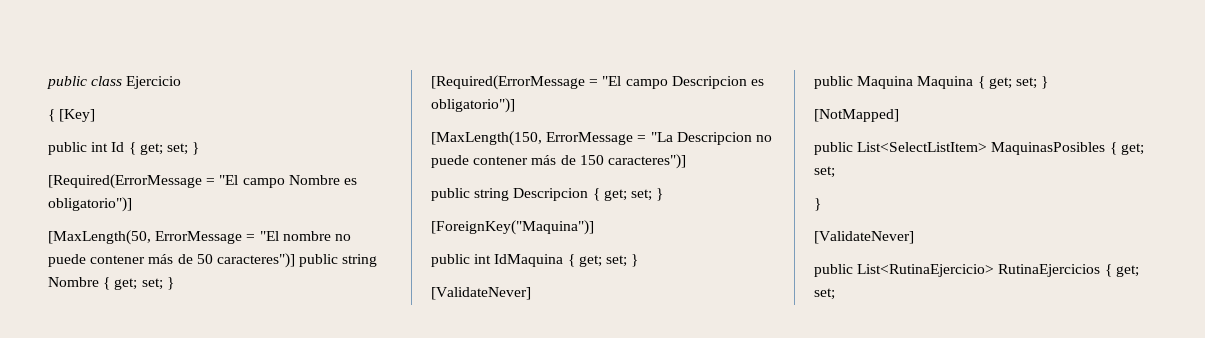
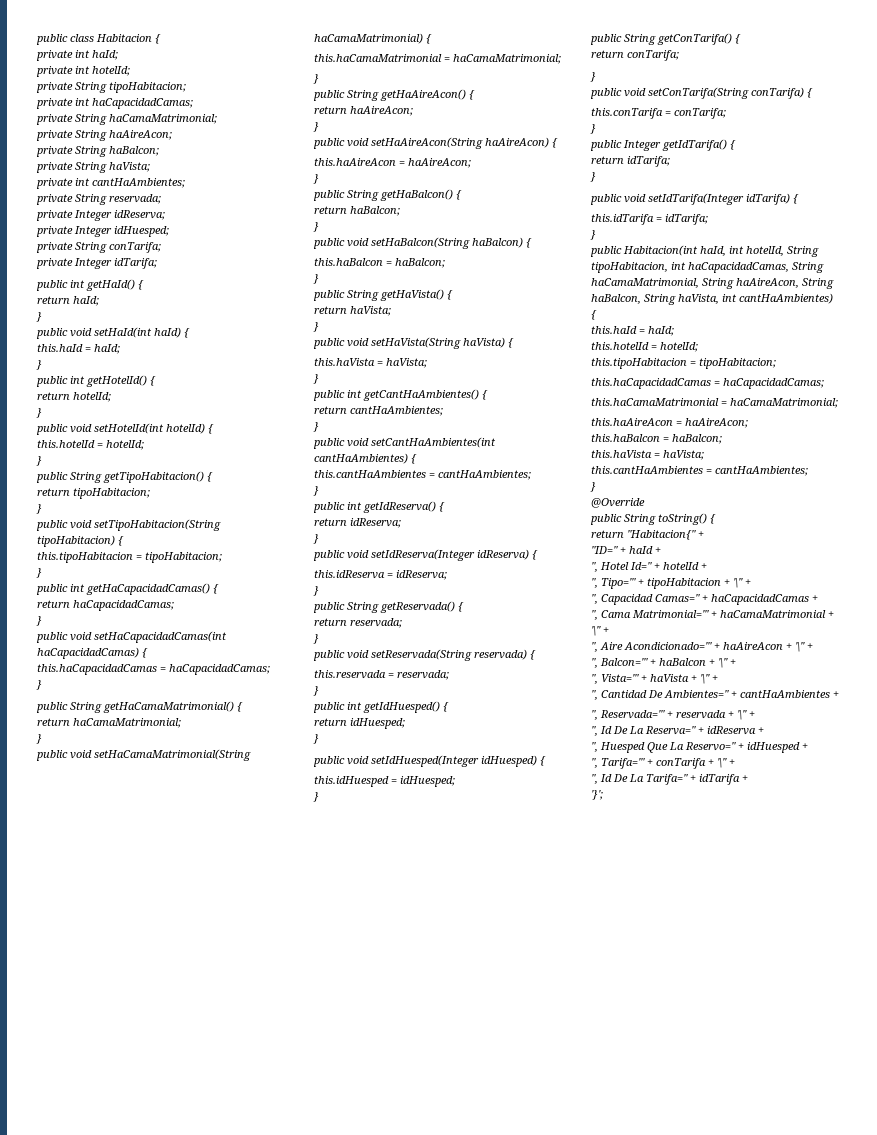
- public class Ejercicio
- { [Key]
- public int Id { get; set; }
- [Required(ErrorMessage = "El campo Nombre es obligatorio")]
- [MaxLength(50, ErrorMessage = "El nombre no puede contener más de 50 caracteres")] public string Nombre { get; set; }
- [Required(ErrorMessage = "El campo Descripcion es obligatorio")]
- [MaxLength(150, ErrorMessage = "La Descripcion no puede contener más de 150 caracteres")]
- public string Descripcion { get; set; }
- [ForeignKey("Maquina")]
- public int IdMaquina { get; set; }
- [ValidateNever]
- public Maquina Maquina { get; set; }
- [NotMapped]
- public List<SelectListItem> MaquinasPosibles { get; set;
+ public class Habitacion {
+ private int haId;
+ private int hotelId;
+ private String tipoHabitacion;
+ private int haCapacidadCamas;
+ private String haCamaMatrimonial;
+ private String haAireAcon;
+ private String haBalcon;
+ private String haVista;
+ private int cantHaAmbientes;
+ private String reservada;
+ private Integer idReserva;
+ private Integer idHuesped;
+ private String conTarifa;
+ private Integer idTarifa;
+ public int getHaId() {
+ return haId;
  }
- [ValidateNever]
- public List<RutinaEjercicio> RutinaEjercicios { get; set;
+ public void setHaId(int haId) {
+ this.haId = haId;
+ }
+ public int getHotelId() {
+ return hotelId;
+ }
+ public void setHotelId(int hotelId) {
+ this.hotelId = hotelId;
+ }
+ public String getTipoHabitacion() {
+ return tipoHabitacion;
+ }
+ public void setTipoHabitacion(String tipoHabitacion) {
+ this.tipoHabitacion = tipoHabitacion;
+ }
+ public int getHaCapacidadCamas() {
+ return haCapacidadCamas;
+ }
+ public void setHaCapacidadCamas(int haCapacidadCamas) {
+ this.haCapacidadCamas = haCapacidadCamas;
+ }
+ public String getHaCamaMatrimonial() {
+ return haCamaMatrimonial;
+ }
+ public void setHaCamaMatrimonial(String haCamaMatrimonial) {
+ this.haCamaMatrimonial = haCamaMatrimonial;
+ }
+ public String getHaAireAcon() {
+ return haAireAcon;
+ }
+ public void setHaAireAcon(String haAireAcon) {
+ this.haAireAcon = haAireAcon;
+ }
+ public String getHaBalcon() {
+ return haBalcon;
+ }
+ public void setHaBalcon(String haBalcon) {
+ this.haBalcon = haBalcon;
+ }
+ public String getHaVista() {
+ return haVista;
+ }
+ public void setHaVista(String haVista) {
+ this.haVista = haVista;
+ }
+ public int getCantHaAmbientes() {
+ return cantHaAmbientes;
+ }
+ public void setCantHaAmbientes(int cantHaAmbientes) {
+ this.cantHaAmbientes = cantHaAmbientes;
+ }
+ public int getIdReserva() {
+ return idReserva;
+ }
+ public void setIdReserva(Integer idReserva) {
+ this.idReserva = idReserva;
+ }
+ public String getReservada() {
+ return reservada;
+ }
+ public void setReservada(String reservada) {
+ this.reservada = reservada;
+ }
+ public int getIdHuesped() {
+ return idHuesped;
+ }
+ public void setIdHuesped(Integer idHuesped) {
+ this.idHuesped = idHuesped;
+ }
+ public String getConTarifa() {
+ return conTarifa;
+ }
+ public void setConTarifa(String conTarifa) {
+ this.conTarifa = conTarifa;
+ }
+ public Integer getIdTarifa() {
+ return idTarifa;
+ }
+ public void setIdTarifa(Integer idTarifa) {
+ this.idTarifa = idTarifa;
+ }
+ public Habitacion(int haId, int hotelId, String tipoHabitacion, int haCapacidadCamas, String haCamaMatrimonial, String haAireAcon, String haBalcon, String haVista, int cantHaAmbientes) {
+ this.haId = haId;
+ this.hotelId = hotelId;
+ this.tipoHabitacion = tipoHabitacion;
+ this.haCapacidadCamas = haCapacidadCamas;
+ this.haCamaMatrimonial = haCamaMatrimonial;
+ this.haAireAcon = haAireAcon;
+ this.haBalcon = haBalcon;
+ this.haVista = haVista;
+ this.cantHaAmbientes = cantHaAmbientes;
+ }
+ @Override
+ public String toString() {
+ return "Habitacion{" +
+ "ID=" + haId +
+ ", Hotel Id=" + hotelId +
+ ", Tipo='" + tipoHabitacion + '\'' +
+ ", Capacidad Camas=" + haCapacidadCamas +
+ ", Cama Matrimonial='" + haCamaMatrimonial + '\'' +
+ ", Aire Acondicionado='" + haAireAcon + '\'' +
+ ", Balcon='" + haBalcon + '\'' +
+ ", Vista='" + haVista + '\'' +
+ ", Cantidad De Ambientes=" + cantHaAmbientes +
+ ", Reservada='" + reservada + '\'' +
+ ", Id De La Reserva=" + idReserva +
+ ", Huesped Que La Reservo=" + idHuesped +
+ ", Tarifa='" + conTarifa + '\'' +
+ ", Id De La Tarifa=" + idTarifa +
+ '}';

